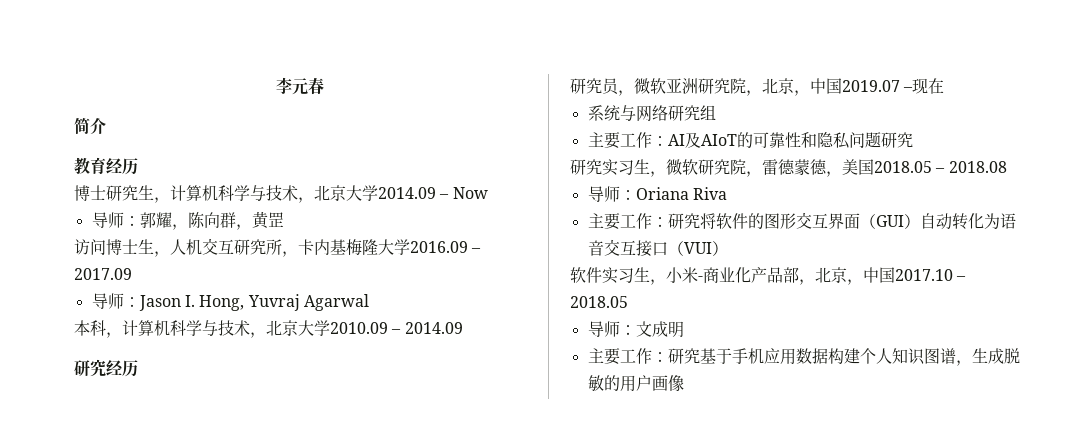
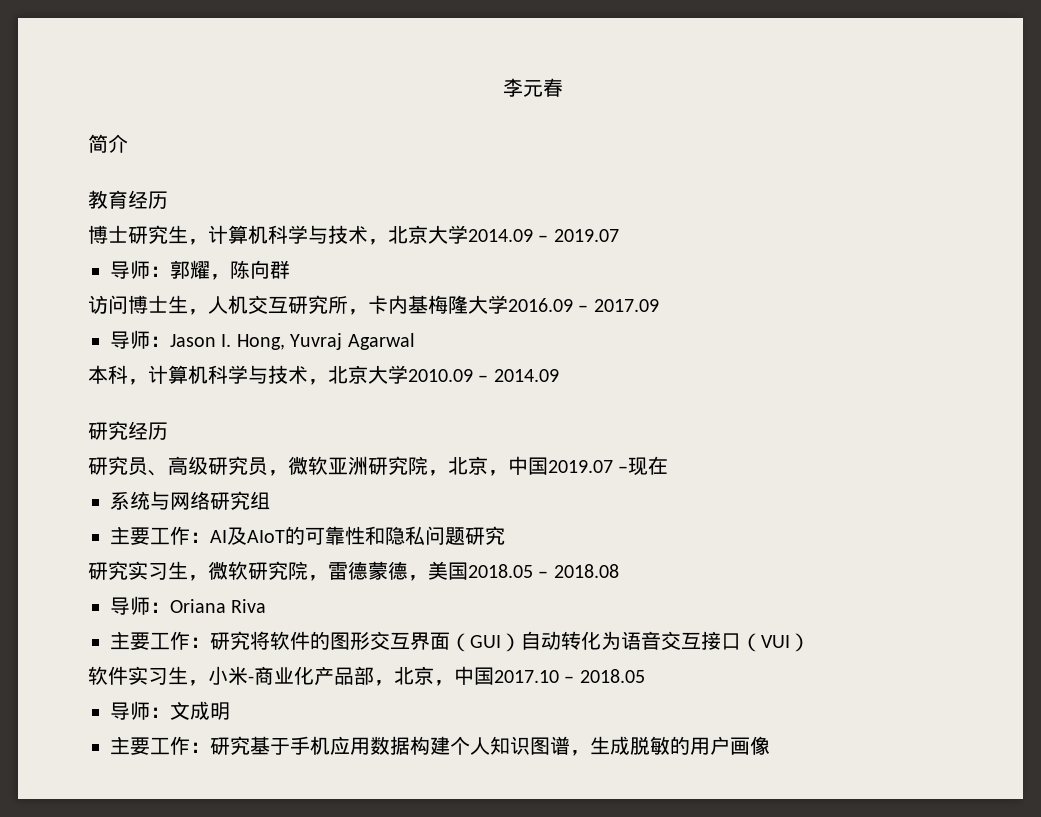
- 博士研究生，计算机科学与技术，北京大学2014.09 – Now
+ 博士研究生，计算机科学与技术，北京大学2014.09 – 2019.07
- 导师：郭耀，陈向群，黄罡
+ 导师：郭耀，陈向群
- 研究员，微软亚洲研究院，北京，中国2019.07 –现在
+ 研究员、高级研究员，微软亚洲研究院，北京，中国2019.07 –现在

